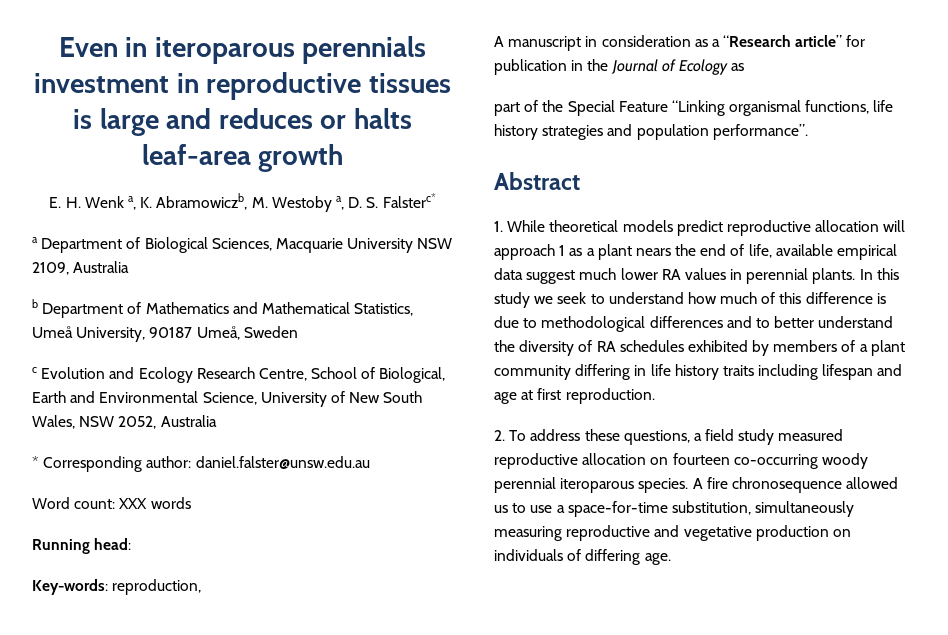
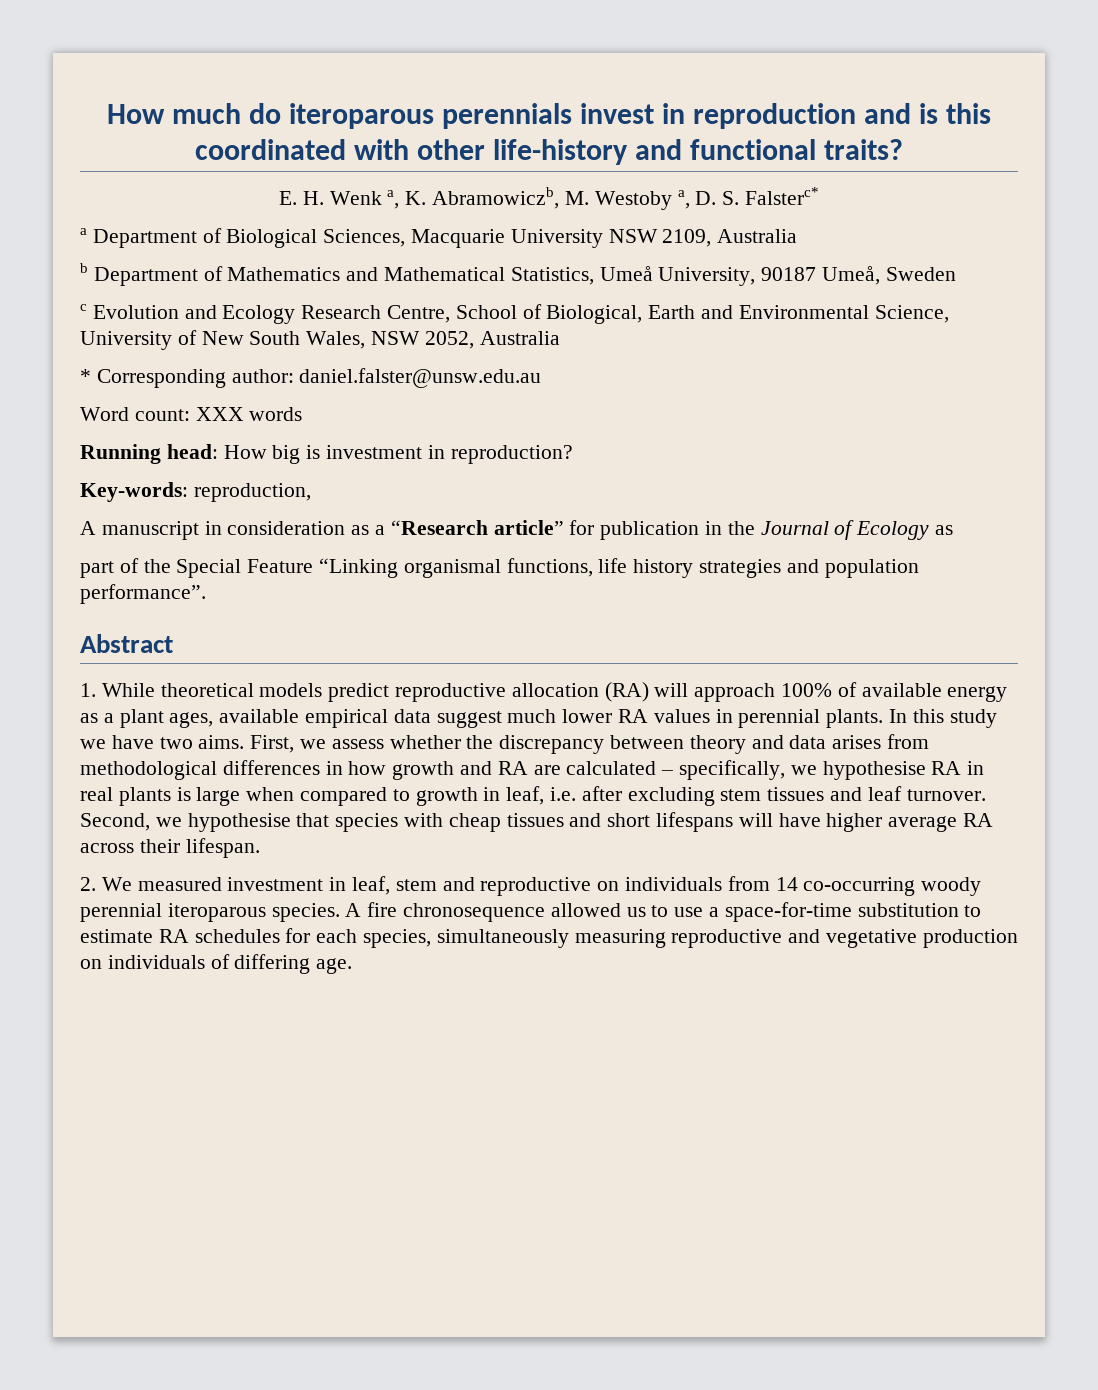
- Even in iteroparous perennials investment in reproductive tissues is large and reduces or halts leaf-area growth
+ How much do iteroparous perennials invest in reproduction and is this coordinated with other life-history and functional traits?
- Running head:
+ Running head: How big is investment in reproduction?
- 1. While theoretical models predict reproductive allocation will approach 1 as a plant nears the end of life, available empirical data suggest much lower RA values in perennial plants.
+ 1. While theoretical models predict reproductive allocation (RA) will approach 100% of available energy as a plant ages, available empirical data suggest much lower RA values in perennial plants.
- In this study we seek to understand how much of this difference is due to methodological differences and to better understand the diversity of RA schedules exhibited by members of a plant community differing in life history traits including lifespan and age at first reproduction.
- 2. To address these questions, a field study measured reproductive allocation on fourteen co-occurring woody perennial iteroparous species.
+ In this study we have two aims. First, we assess whether the discrepancy between theory and data arises from methodological differences in how growth and RA are calculated – specifically, we hypothesise RA in real plants is large when compared to growth in leaf, i.e. after excluding stem tissues and leaf turnover. Second, we hypothesise that species with cheap tissues and short lifespans will have higher average RA across their lifespan.
+ 2. We measured investment in leaf, stem and reproductive on individuals from 14 co-occurring woody perennial iteroparous species.
- A fire chronosequence allowed us to use a space-for-time substitution, simultaneously measuring reproductive and vegetative production on individuals of differing age.
+ A fire chronosequence allowed us to use a space-for-time substitution to estimate RA schedules for each species, simultaneously measuring reproductive and vegetative production on individuals of differing age.

